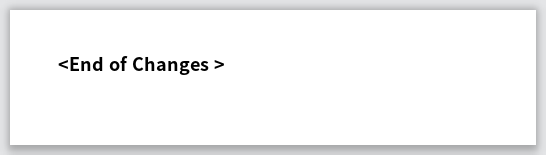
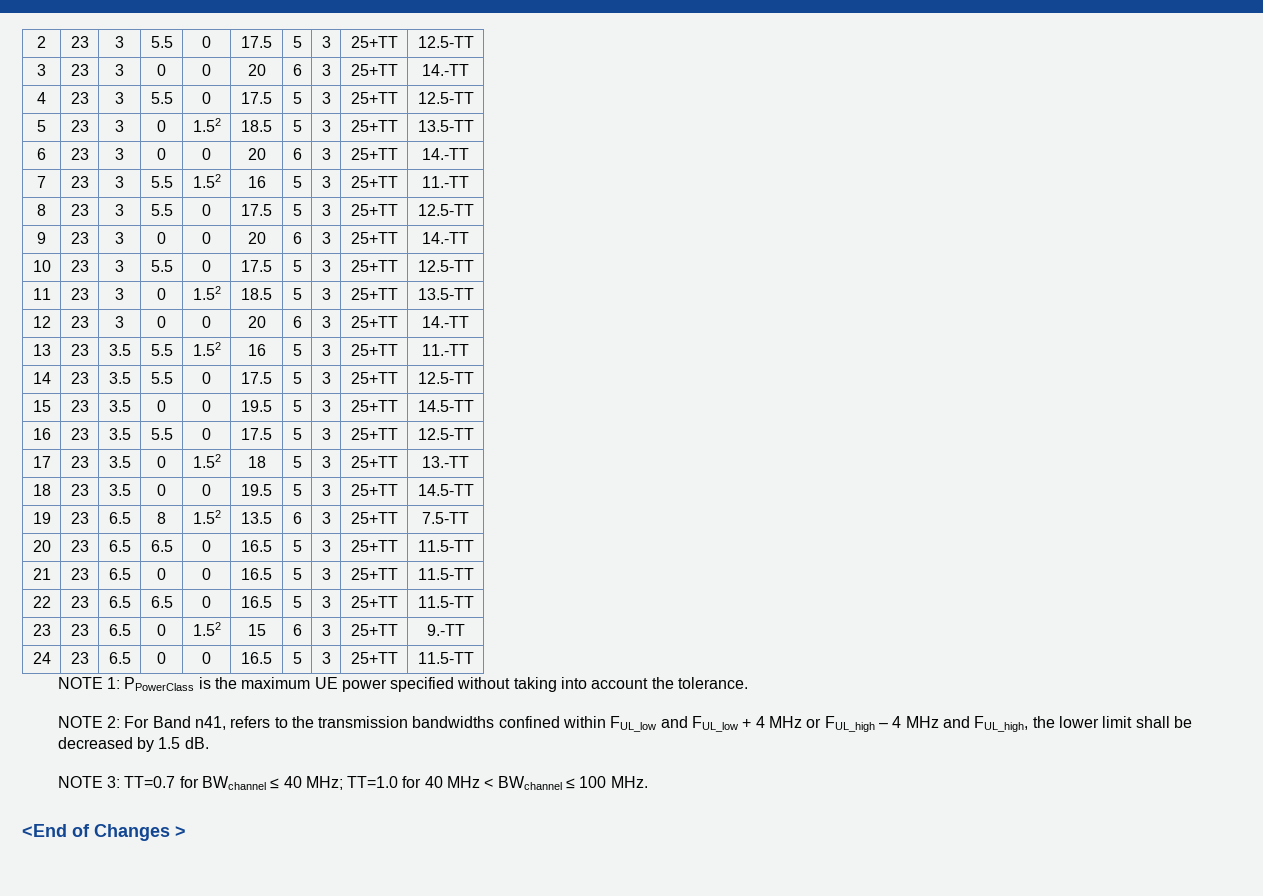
+ 2 | 23 | 3 | 5.5 | 0 | 17.5 | 5 | 3 | 25+TT | 12.5-TT
+ 3 | 23 | 3 | 0 | 0 | 20 | 6 | 3 | 25+TT | 14.-TT
+ 4 | 23 | 3 | 5.5 | 0 | 17.5 | 5 | 3 | 25+TT | 12.5-TT
+ 5 | 23 | 3 | 0 | 1.52 | 18.5 | 5 | 3 | 25+TT | 13.5-TT
+ 6 | 23 | 3 | 0 | 0 | 20 | 6 | 3 | 25+TT | 14.-TT
+ 7 | 23 | 3 | 5.5 | 1.52 | 16 | 5 | 3 | 25+TT | 11.-TT
+ 8 | 23 | 3 | 5.5 | 0 | 17.5 | 5 | 3 | 25+TT | 12.5-TT
+ 9 | 23 | 3 | 0 | 0 | 20 | 6 | 3 | 25+TT | 14.-TT
+ 10 | 23 | 3 | 5.5 | 0 | 17.5 | 5 | 3 | 25+TT | 12.5-TT
+ 11 | 23 | 3 | 0 | 1.52 | 18.5 | 5 | 3 | 25+TT | 13.5-TT
+ 12 | 23 | 3 | 0 | 0 | 20 | 6 | 3 | 25+TT | 14.-TT
+ 13 | 23 | 3.5 | 5.5 | 1.52 | 16 | 5 | 3 | 25+TT | 11.-TT
+ 14 | 23 | 3.5 | 5.5 | 0 | 17.5 | 5 | 3 | 25+TT | 12.5-TT
+ 15 | 23 | 3.5 | 0 | 0 | 19.5 | 5 | 3 | 25+TT | 14.5-TT
+ 16 | 23 | 3.5 | 5.5 | 0 | 17.5 | 5 | 3 | 25+TT | 12.5-TT
+ 17 | 23 | 3.5 | 0 | 1.52 | 18 | 5 | 3 | 25+TT | 13.-TT
+ 18 | 23 | 3.5 | 0 | 0 | 19.5 | 5 | 3 | 25+TT | 14.5-TT
+ 19 | 23 | 6.5 | 8 | 1.52 | 13.5 | 6 | 3 | 25+TT | 7.5-TT
+ 20 | 23 | 6.5 | 6.5 | 0 | 16.5 | 5 | 3 | 25+TT | 11.5-TT
+ 21 | 23 | 6.5 | 0 | 0 | 16.5 | 5 | 3 | 25+TT | 11.5-TT
+ 22 | 23 | 6.5 | 6.5 | 0 | 16.5 | 5 | 3 | 25+TT | 11.5-TT
+ 23 | 23 | 6.5 | 0 | 1.52 | 15 | 6 | 3 | 25+TT | 9.-TT
+ 24 | 23 | 6.5 | 0 | 0 | 16.5 | 5 | 3 | 25+TT | 11.5-TT
+ NOTE 1: PPowerClass is the maximum UE power specified without taking into account the tolerance.
+ NOTE 2: For Band n41, refers to the transmission bandwidths confined within FUL_low and FUL_low + 4 MHz or FUL_high – 4 MHz and FUL_high, the lower limit shall be decreased by 1.5 dB.
+ NOTE 3: TT=0.7 for BWchannel ≤ 40 MHz; TT=1.0 for 40 MHz < BWchannel ≤ 100 MHz.

